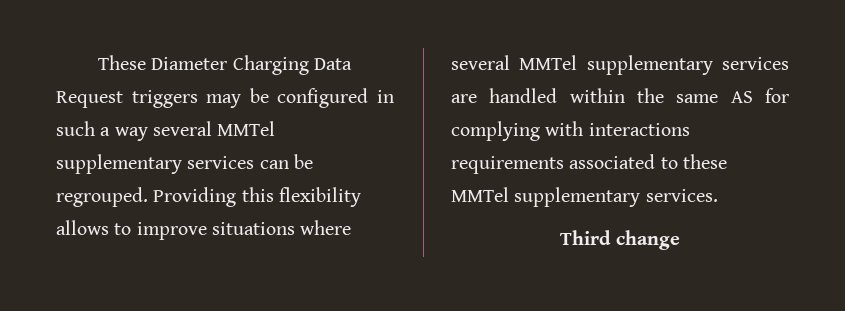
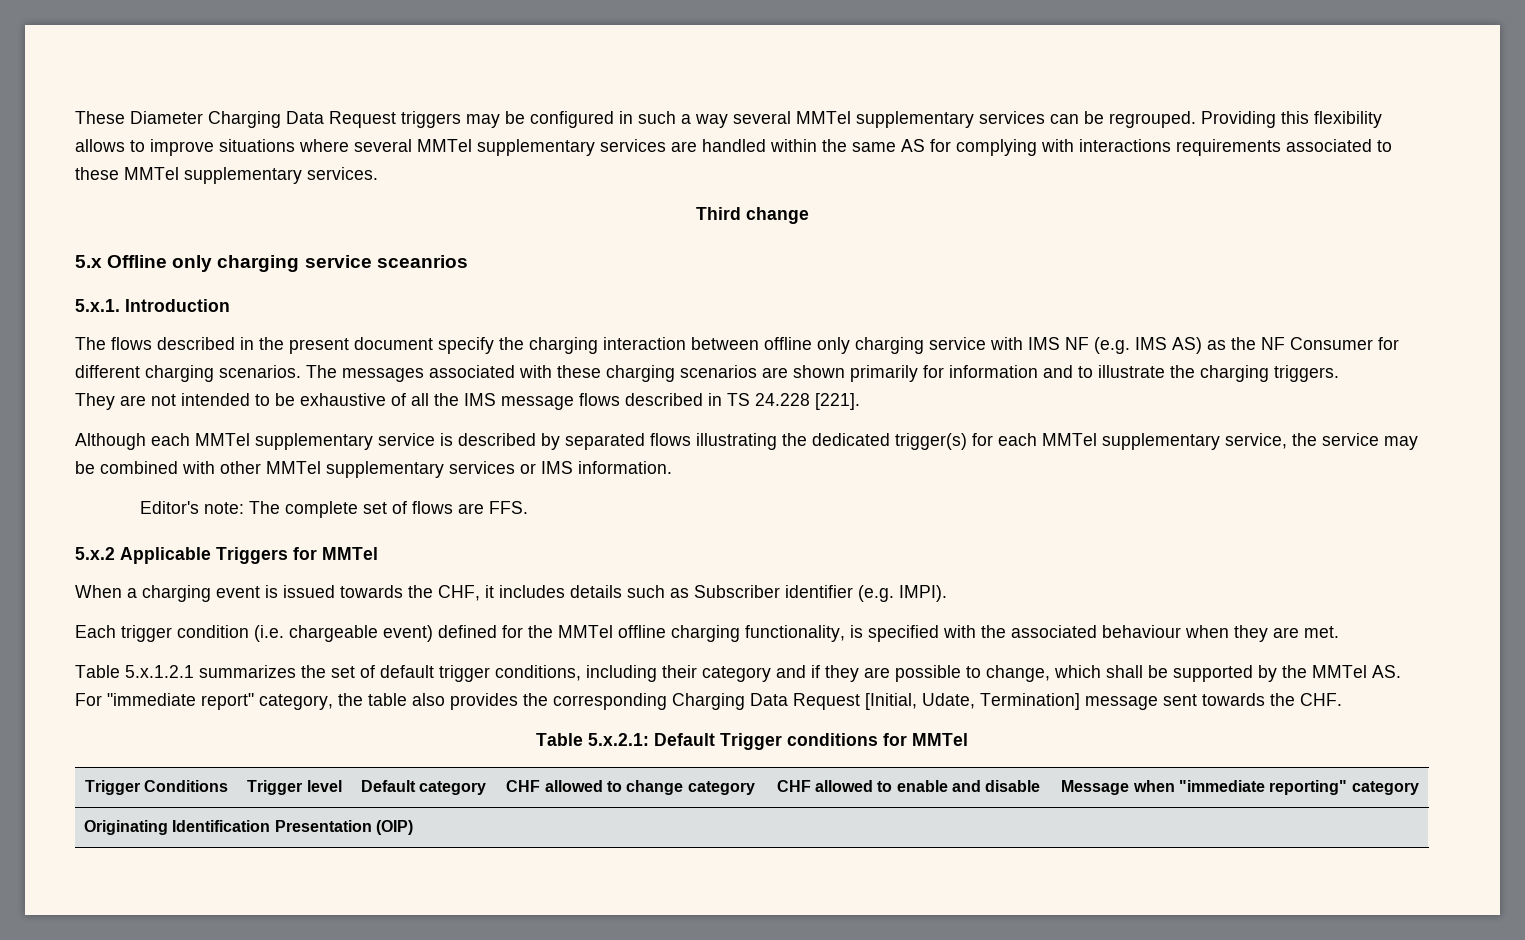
+ 5.x Offline only charging service sceanrios
+ 5.x.1. Introduction
+ The flows described in the present document specify the charging interaction between offline only charging service with IMS NF (e.g. IMS AS) as the NF Consumer for different charging scenarios. The messages associated with these charging scenarios are shown primarily for information and to illustrate the charging triggers.
+ They are not intended to be exhaustive of all the IMS message flows described in TS 24.228 [221].
+ Although each MMTel supplementary service is described by separated flows illustrating the dedicated trigger(s) for each MMTel supplementary service, the service may be combined with other MMTel supplementary services or IMS information.
+ Editor's note: The complete set of flows are FFS.
+ 5.x.2 Applicable Triggers for MMTel
+ When a charging event is issued towards the CHF, it includes details such as Subscriber identifier (e.g. IMPI).
+ Each trigger condition (i.e. chargeable event) defined for the MMTel offline charging functionality, is specified with the associated behaviour when they are met.
+ Table 5.x.1.2.1 summarizes the set of default trigger conditions, including their category and if they are possible to change, which shall be supported by the MMTel AS. For "immediate report" category, the table also provides the corresponding Charging Data Request [Initial, Udate, Termination] message sent towards the CHF.
+ Table 5.x.2.1: Default Trigger conditions for MMTel
+ Trigger Conditions | Trigger level | Default category | CHF allowed to change category | CHF allowed to enable and disable | Message when "immediate reporting" category
+ Originating Identification Presentation (OIP)

